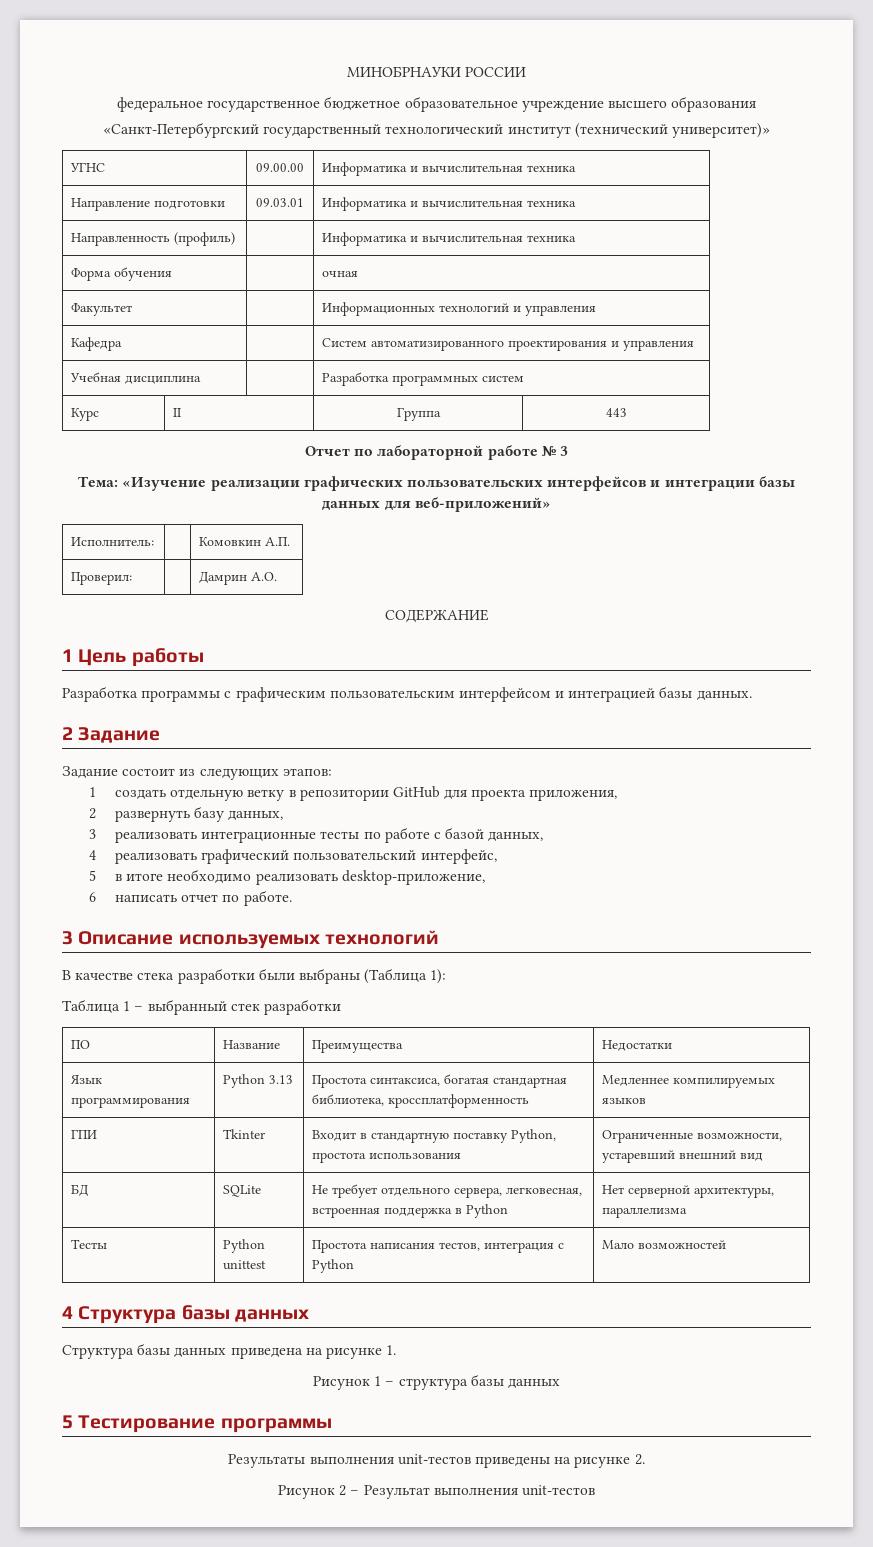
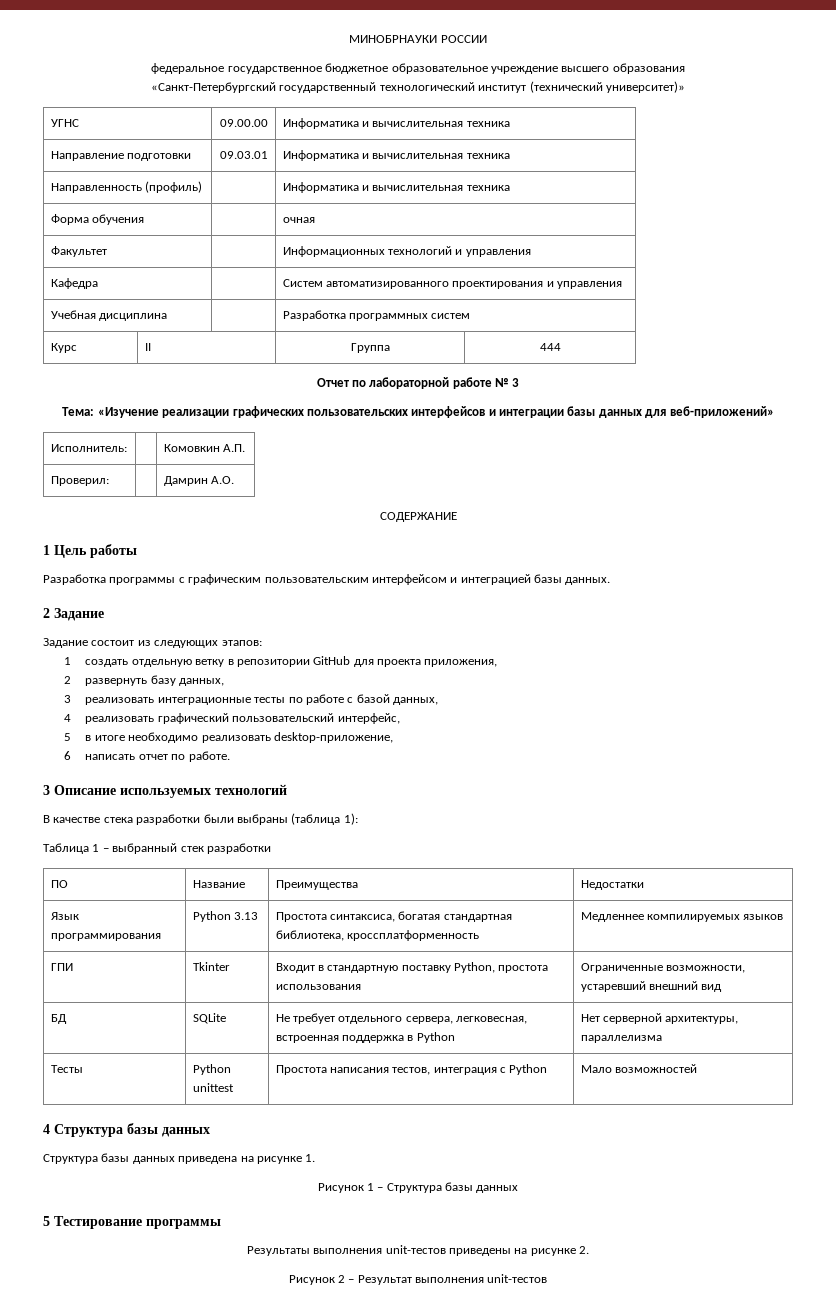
- Курс | II | Группа | 443
+ Курс | II | Группа | 444
- В качестве стека разработки были выбраны (Таблица 1):
+ В качестве стека разработки были выбраны (таблица 1):
- Рисунок 1 – структура базы данных
+ Рисунок 1 – Структура базы данных

